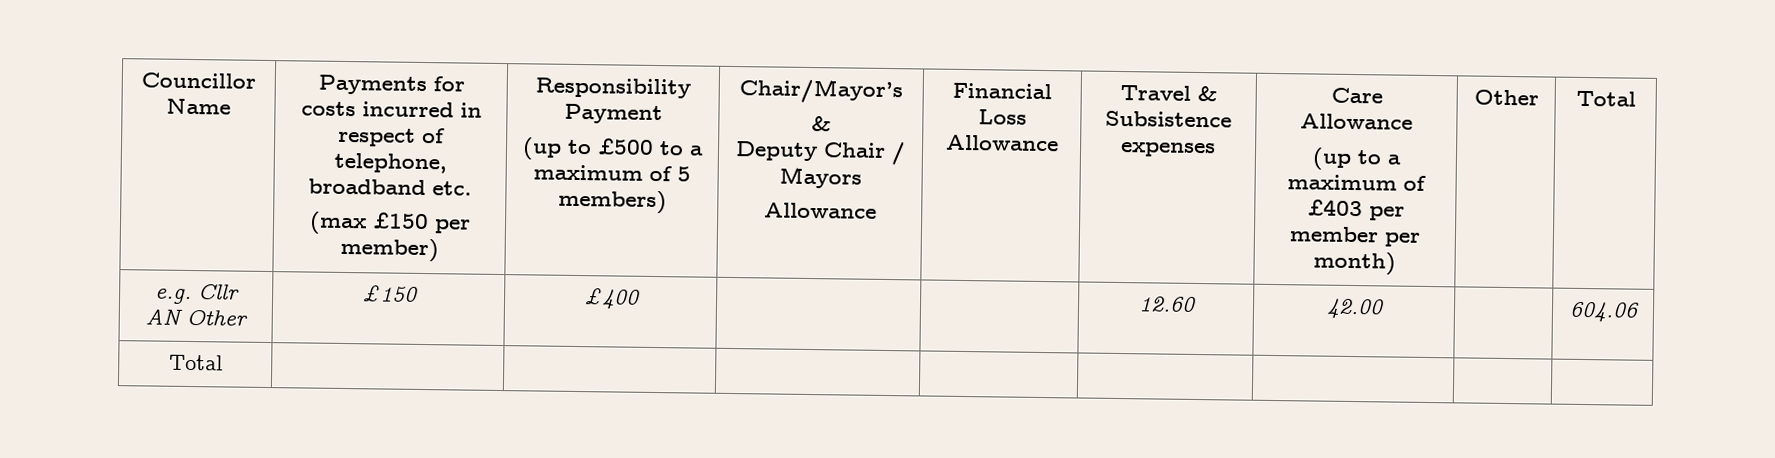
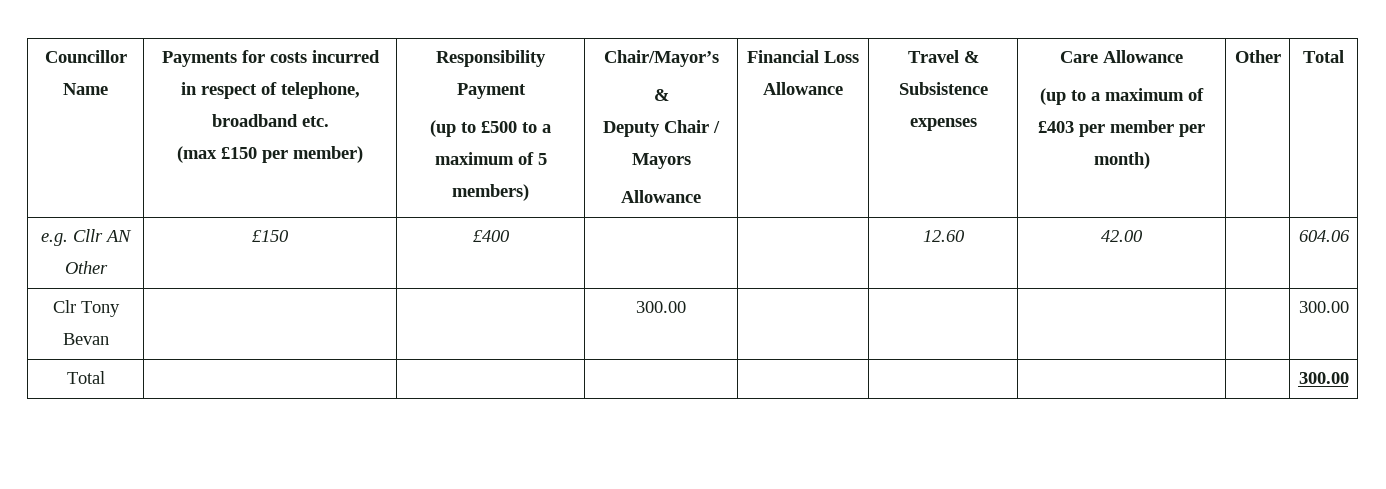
+ Clr Tony Bevan | | | 300.00 | | | | | 300.00
- Total | | | | | | | |
+ Total | | | | | | | | 300.00

